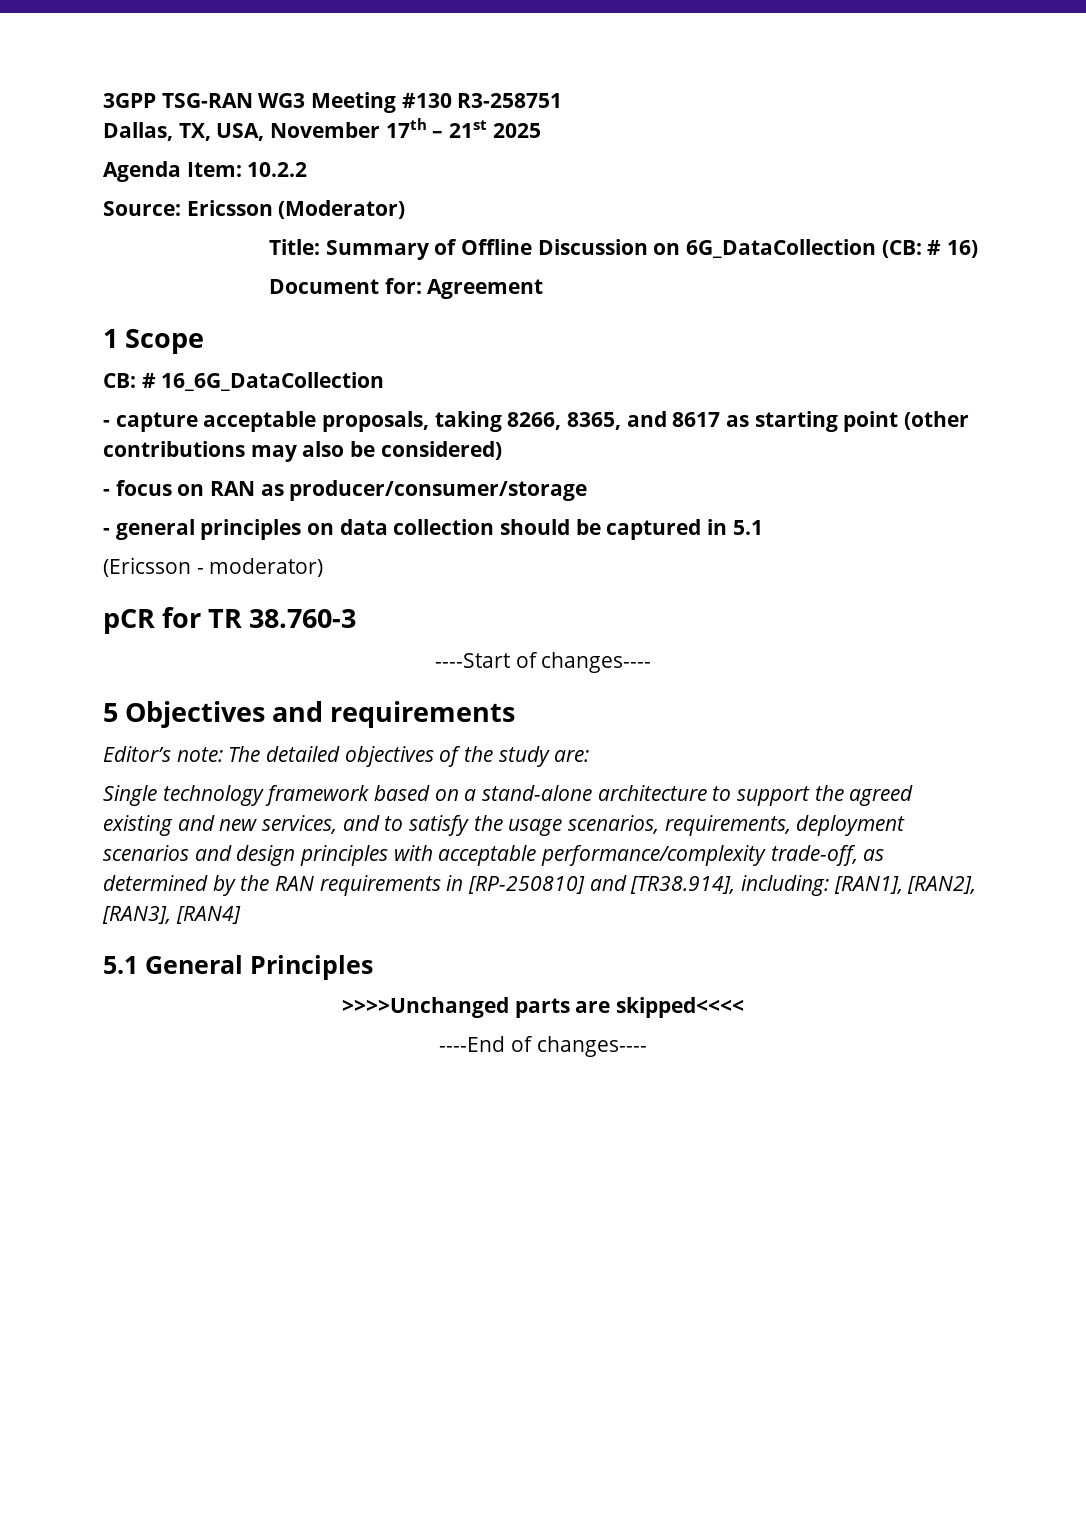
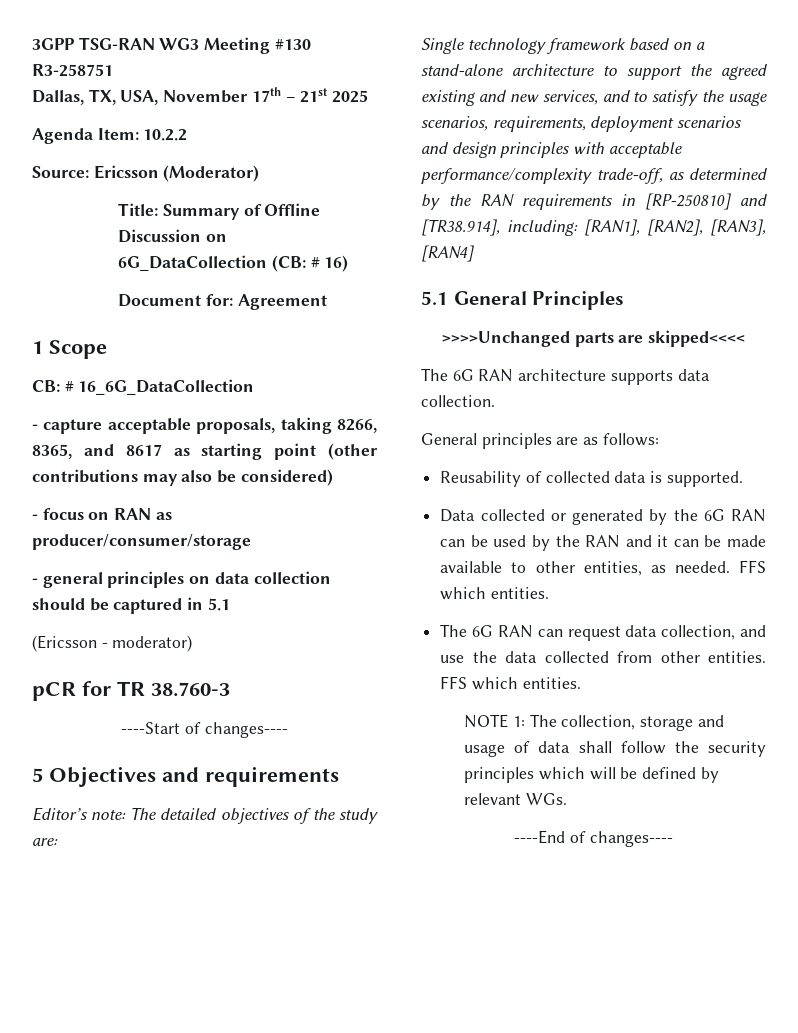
+ The 6G RAN architecture supports data collection.
+ General principles are as follows:
+ Reusability of collected data is supported.
+ Data collected or generated by the 6G RAN can be used by the RAN and it can be made available to other entities, as needed. FFS which entities.
+ The 6G RAN can request data collection, and use the data collected from other entities. FFS which entities.
+ NOTE 1: The collection, storage and usage of data shall follow the security principles which will be defined by relevant WGs.

